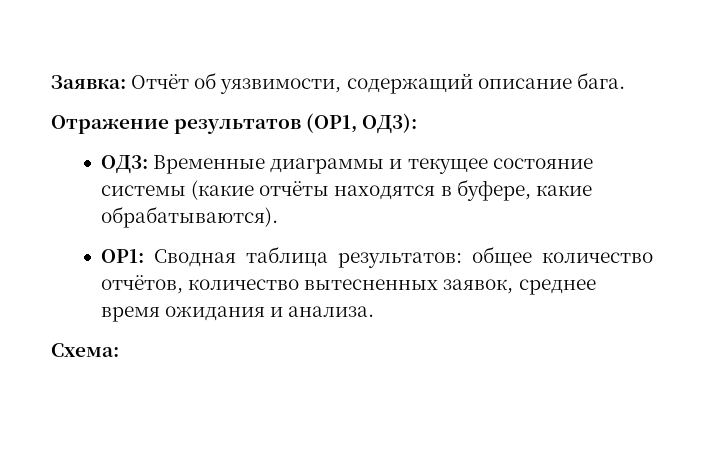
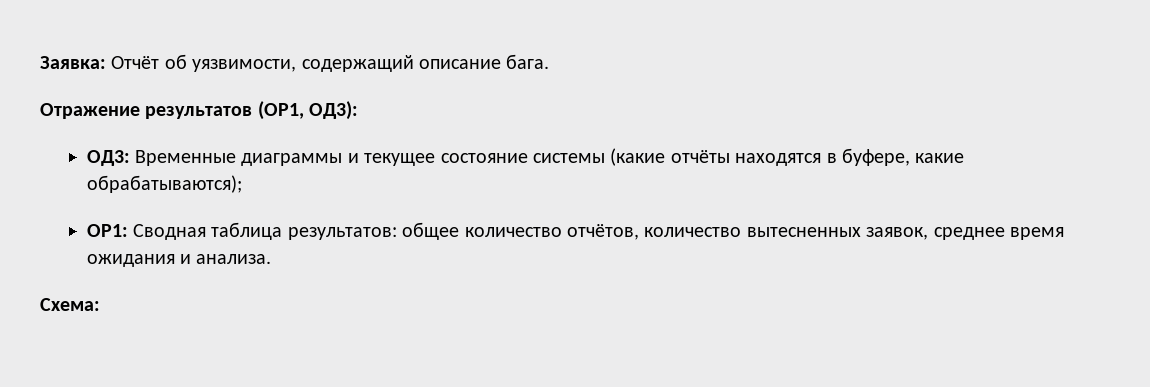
- ОД3: Временные диаграммы и текущее состояние системы (какие отчёты находятся в буфере, какие обрабатываются).
+ ОД3: Временные диаграммы и текущее состояние системы (какие отчёты находятся в буфере, какие обрабатываются);

